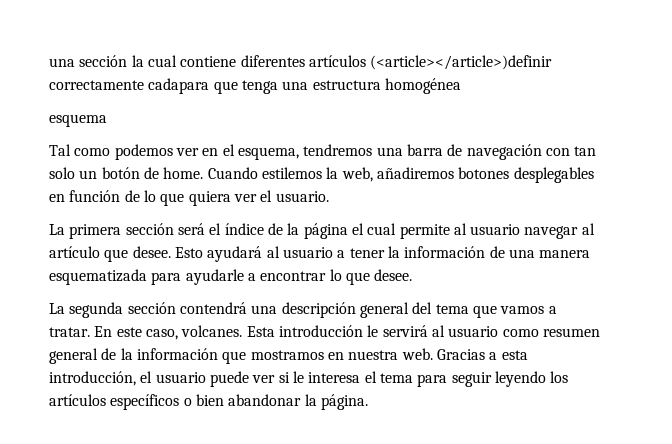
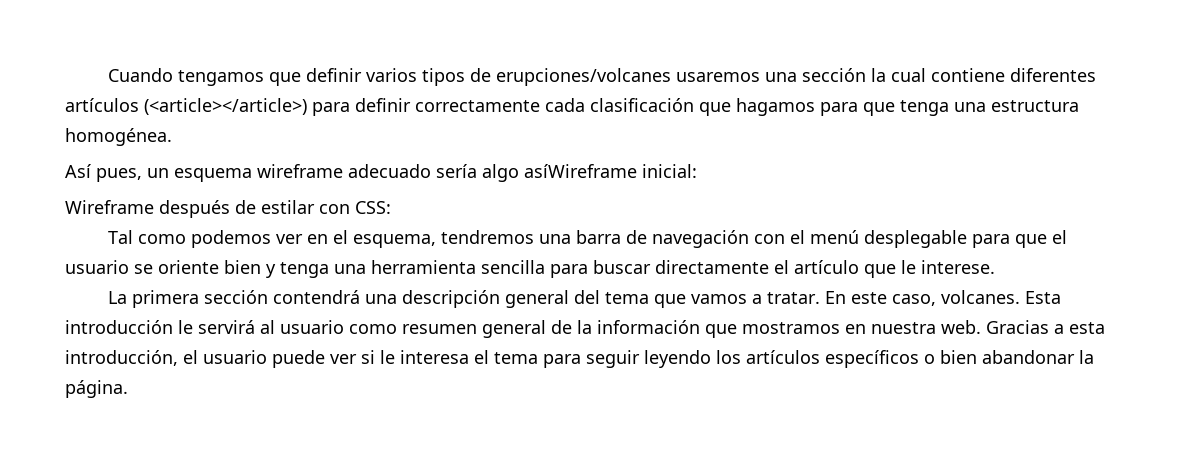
- una sección la cual contiene diferentes artículos (<article></article>)definir correctamente cadapara que tenga una estructura homogénea
- esquema
+ Cuando tengamos que definir varios tipos de erupciones/volcanes usaremos una sección la cual contiene diferentes artículos (<article></article>) para definir correctamente cada clasificación que hagamos para que tenga una estructura homogénea.
+ Así pues, un esquema wireframe adecuado sería algo asíWireframe inicial:
+ Wireframe después de estilar con CSS:
- Tal como podemos ver en el esquema, tendremos una barra de navegación con tan solo un botón de home. Cuando estilemos la web, añadiremos botones desplegables en función de lo que quiera ver el usuario.
- La primera sección será el índice de la página el cual permite al usuario navegar al artículo que desee. Esto ayudará al usuario a tener la información de una manera esquematizada para ayudarle a encontrar lo que desee.
- La segunda sección contendrá una descripción general del tema que vamos a tratar.
+ Tal como podemos ver en el esquema, tendremos una barra de navegación con el menú desplegable para que el usuario se oriente bien y tenga una herramienta sencilla para buscar directamente el artículo que le interese.
+ La primera sección contendrá una descripción general del tema que vamos a tratar.

